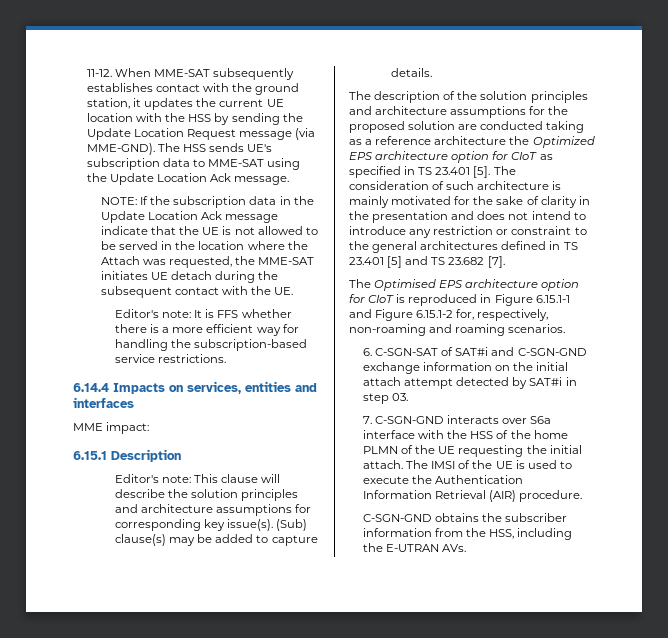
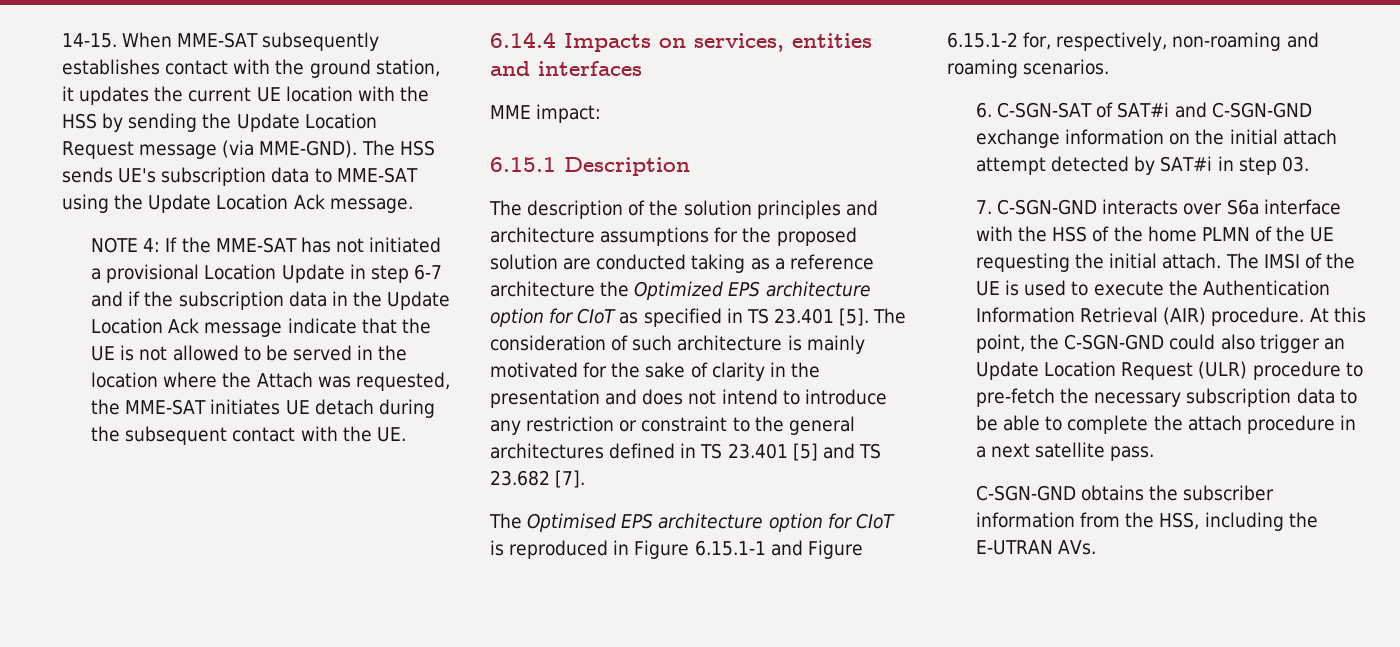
- 11-12.
+ 14-15.
- NOTE: If the subscription data in the Update Location Ack message indicate that the UE is not allowed to be served in the location where the Attach was requested, the MME-SAT initiates UE detach during the subsequent contact with the UE.
+ NOTE 4: If the MME-SAT has not initiated a provisional Location Update in step 6-7 and if the subscription data in the Update Location Ack message indicate that the UE is not allowed to be served in the location where the Attach was requested, the MME-SAT initiates UE detach during the subsequent contact with the UE.
- Editor's note: It is FFS whether there is a more efficient way for handling the subscription-based service restrictions.
- Editor's note: This clause will describe the solution principles and architecture assumptions for corresponding key issue(s). (Sub) clause(s) may be added to capture details.
+ At this point, the C-SGN-GND could also trigger an Update Location Request (ULR) procedure to pre-fetch the necessary subscription data to be able to complete the attach procedure in a next satellite pass.

